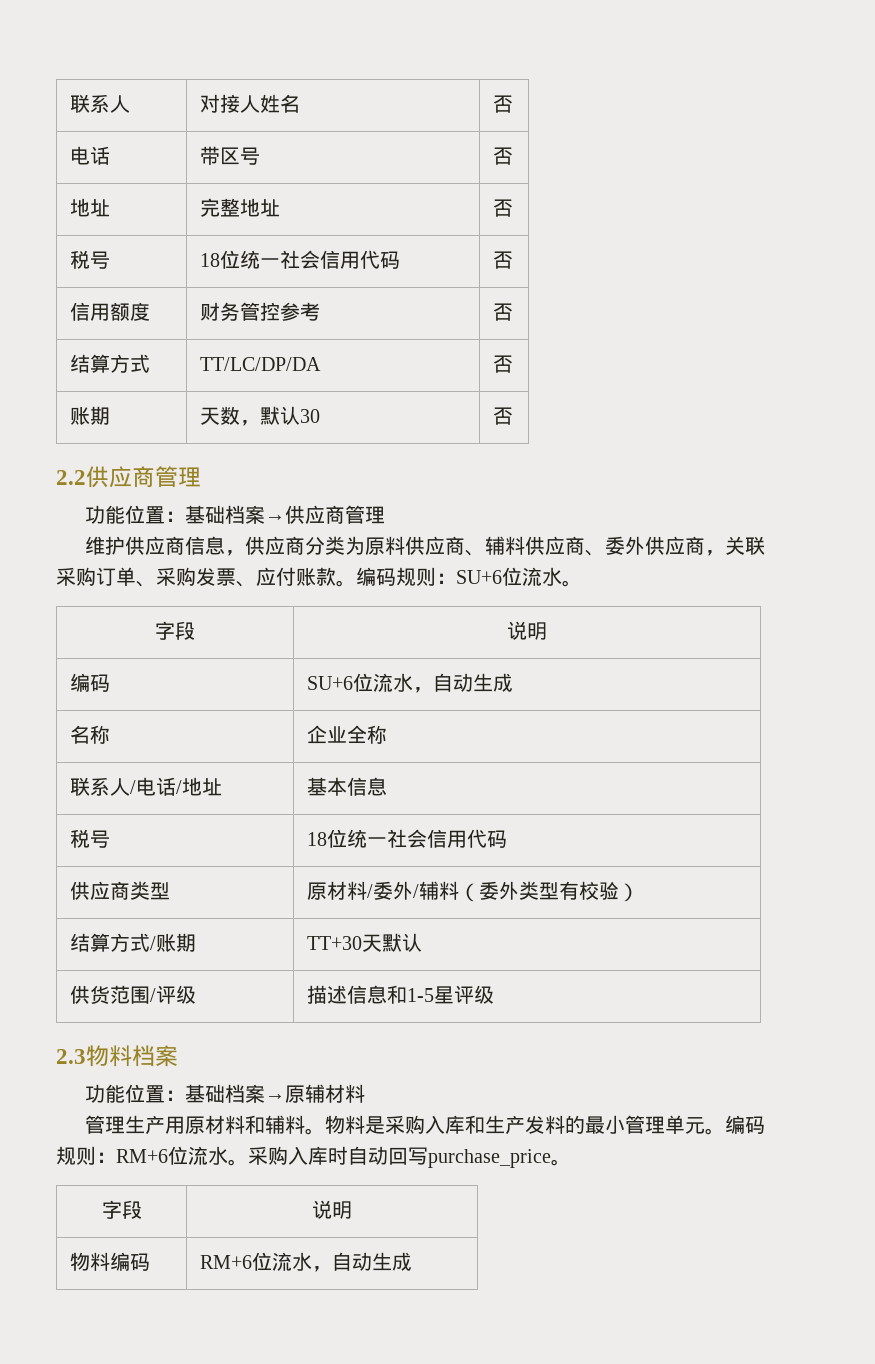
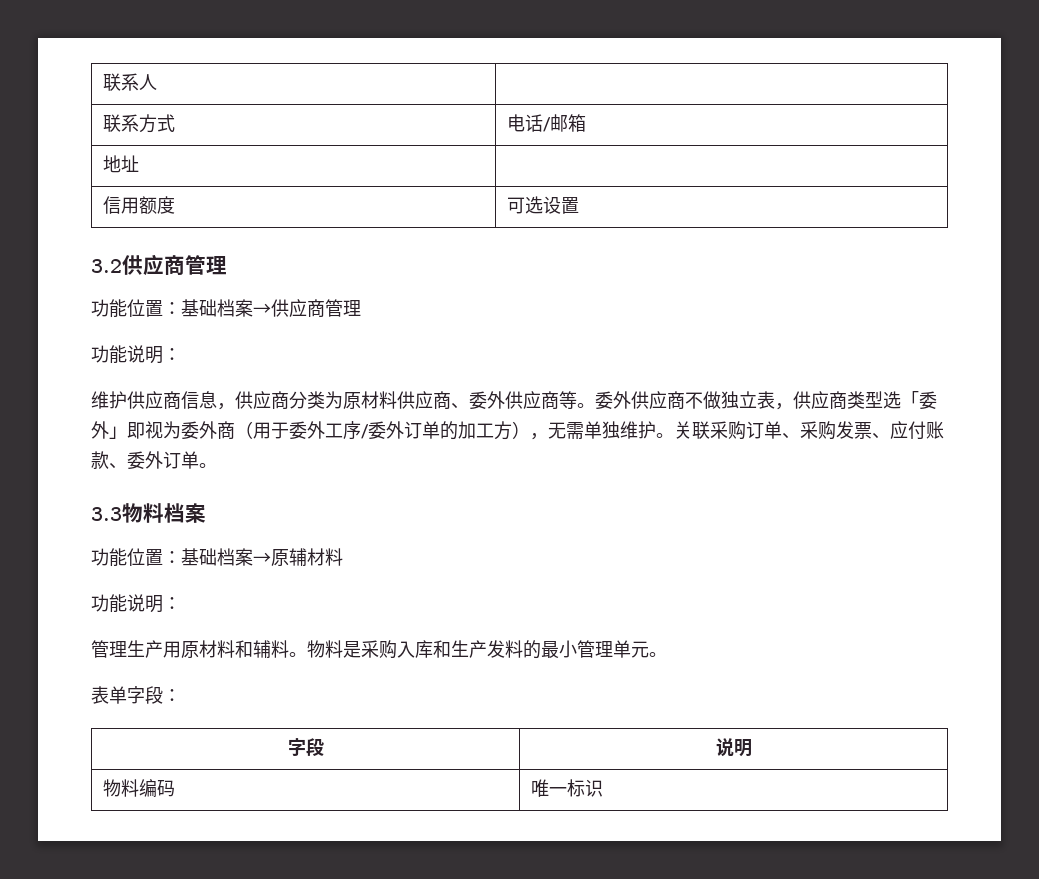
- 联系人 | 对接人姓名 | 否
- 电话 | 带区号 | 否
- 地址 | 完整地址 | 否
- 税号 | 18位统一社会信用代码 | 否
- 信用额度 | 财务管控参考 | 否
- 结算方式 | TT/LC/DP/DA | 否
- 账期 | 天数，默认30 | 否
- 2.2供应商管理
+ 联系人 |
+ 联系方式 | 电话/邮箱
+ 地址 |
+ 信用额度 | 可选设置
+ 3.2供应商管理
  功能位置：基础档案→供应商管理
+ 功能说明：
- 维护供应商信息，供应商分类为原料供应商、辅料供应商、委外供应商，关联采购订单、采购发票、应付账款。编码规则：SU+6位流水。
- 字段 | 说明
- 编码 | SU+6位流水，自动生成
- 名称 | 企业全称
- 联系人/电话/地址 | 基本信息
- 税号 | 18位统一社会信用代码
- 供应商类型 | 原材料/委外/辅料（委外类型有校验）
- 结算方式/账期 | TT+30天默认
- 供货范围/评级 | 描述信息和1-5星评级
- 2.3物料档案
+ 维护供应商信息，供应商分类为原材料供应商、委外供应商等。委外供应商不做独立表，供应商类型选「委外」即视为委外商（用于委外工序/委外订单的加工方），无需单独维护。关联采购订单、采购发票、应付账款、委外订单。
+ 3.3物料档案
  功能位置：基础档案→原辅材料
+ 功能说明：
- 物料是采购入库和生产发料的最小管理单元。编码规则：RM+6位流水。采购入库时自动回写purchase_price。
+ 物料是采购入库和生产发料的最小管理单元。
+ 表单字段：
- 物料编码 | RM+6位流水，自动生成
+ 物料编码 | 唯一标识

